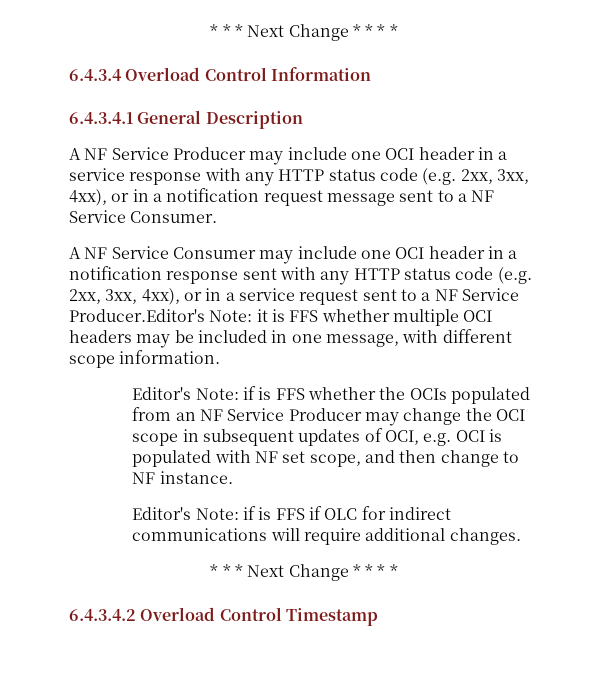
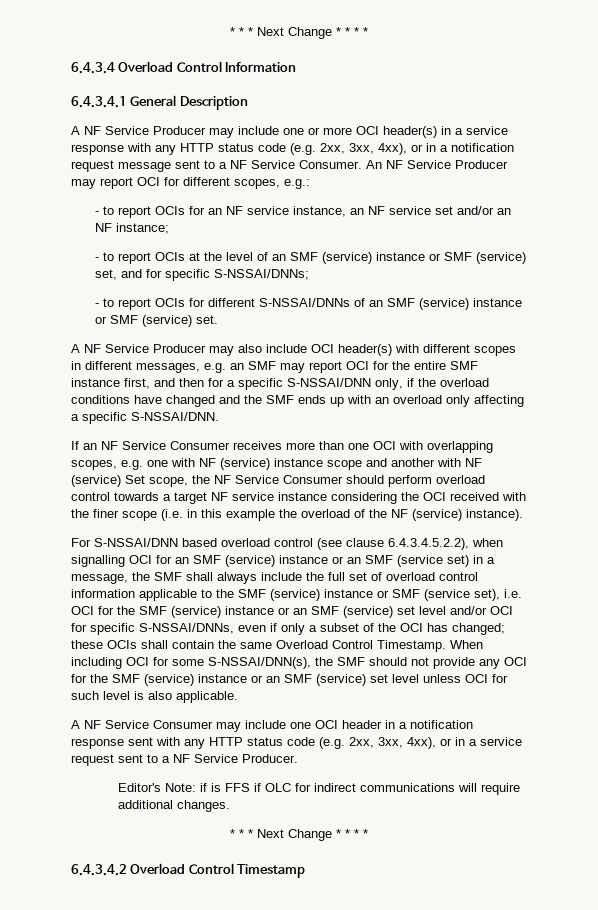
- A NF Service Producer may include one OCI header in a service response with any HTTP status code (e.g. 2xx, 3xx, 4xx), or in a notification request message sent to a NF Service Consumer.
+ A NF Service Producer may include one or more OCI header(s) in a service response with any HTTP status code (e.g. 2xx, 3xx, 4xx), or in a notification request message sent to a NF Service Consumer. An NF Service Producer may report OCI for different scopes, e.g.:
+ - to report OCIs for an NF service instance, an NF service set and/or an NF instance;
+ - to report OCIs at the level of an SMF (service) instance or SMF (service) set, and for specific S-NSSAI/DNNs;
+ - to report OCIs for different S-NSSAI/DNNs of an SMF (service) instance or SMF (service) set.
+ A NF Service Producer may also include OCI header(s) with different scopes in different messages, e.g. an SMF may report OCI for the entire SMF instance first, and then for a specific S-NSSAI/DNN only, if the overload conditions have changed and the SMF ends up with an overload only affecting a specific S-NSSAI/DNN.
+ If an NF Service Consumer receives more than one OCI with overlapping scopes, e.g. one with NF (service) instance scope and another with NF (service) Set scope, the NF Service Consumer should perform overload control towards a target NF service instance considering the OCI received with the finer scope (i.e. in this example the overload of the NF (service) instance).
+ For S-NSSAI/DNN based overload control (see clause 6.4.3.4.5.2.2), when signalling OCI for an SMF (service) instance or an SMF (service set) in a message, the SMF shall always include the full set of overload control information applicable to the SMF (service) instance or SMF (service set), i.e. OCI for the SMF (service) instance or an SMF (service) set level and/or OCI for specific S-NSSAI/DNNs, even if only a subset of the OCI has changed; these OCIs shall contain the same Overload Control Timestamp. When including OCI for some S-NSSAI/DNN(s), the SMF should not provide any OCI for the SMF (service) instance or an SMF (service) set level unless OCI for such level is also applicable.
- A NF Service Consumer may include one OCI header in a notification response sent with any HTTP status code (e.g. 2xx, 3xx, 4xx), or in a service request sent to a NF Service Producer.Editor's Note: it is FFS whether multiple OCI headers may be included in one message, with different scope information.
- Editor's Note: if is FFS whether the OCIs populated from an NF Service Producer may change the OCI scope in subsequent updates of OCI, e.g. OCI is populated with NF set scope, and then change to NF instance.
+ A NF Service Consumer may include one OCI header in a notification response sent with any HTTP status code (e.g. 2xx, 3xx, 4xx), or in a service request sent to a NF Service Producer.

